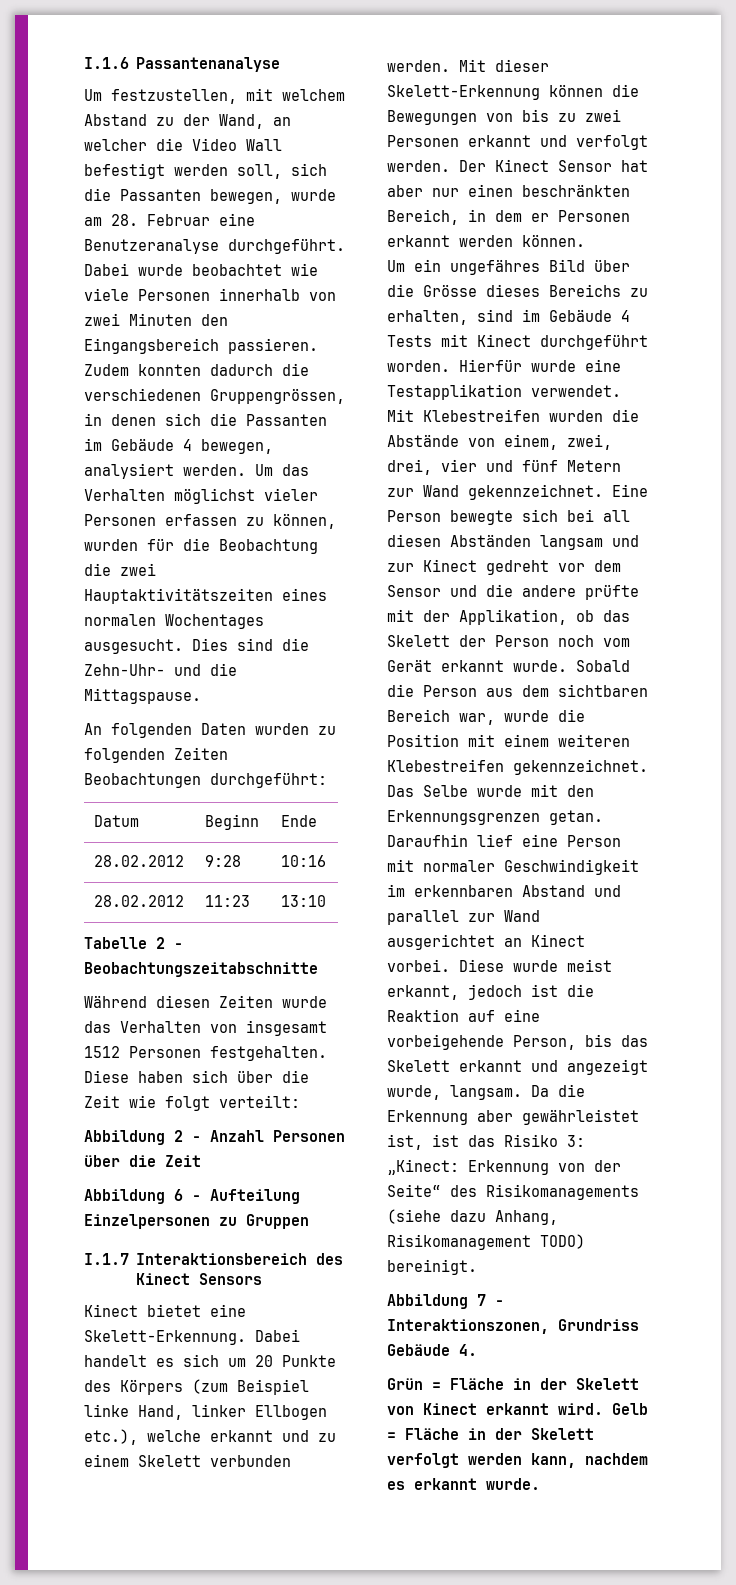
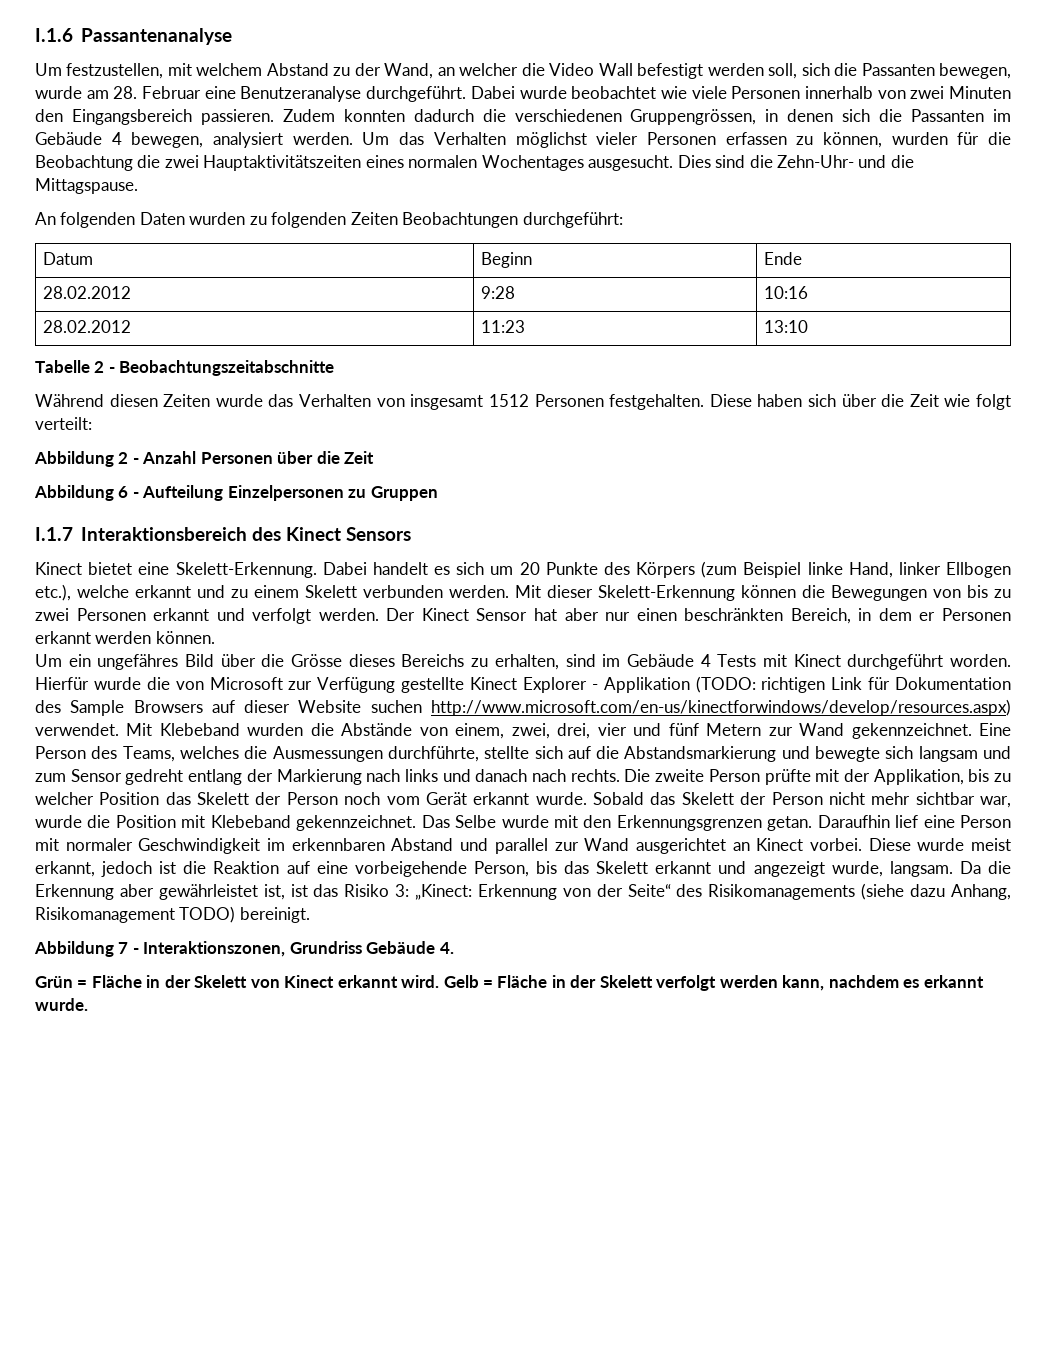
- Hierfür wurde eine Testapplikation verwendet.
+ Hierfür wurde die von Microsoft zur Verfügung gestellte Kinect Explorer - Applikation (TODO: richtigen Link für Dokumentation des Sample Browsers auf dieser Website suchen http://www.microsoft.com/en-us/kinectforwindows/develop/resources.aspx) verwendet.
- Mit Klebestreifen wurden die Abstände von einem, zwei, drei, vier und fünf Metern zur Wand gekennzeichnet.
+ Mit Klebeband wurden die Abstände von einem, zwei, drei, vier und fünf Metern zur Wand gekennzeichnet.
- Eine Person bewegte sich bei all diesen Abständen langsam und zur Kinect gedreht vor dem Sensor und die andere prüfte mit der Applikation, ob das Skelett der Person noch vom Gerät erkannt wurde.
+ Eine Person des Teams, welches die Ausmessungen durchführte, stellte sich auf die Abstandsmarkierung und bewegte sich langsam und zum Sensor gedreht entlang der Markierung nach links und danach nach rechts. Die zweite Person prüfte mit der Applikation, bis zu welcher Position das Skelett der Person noch vom Gerät erkannt wurde.
- Sobald die Person aus dem sichtbaren Bereich war, wurde die Position mit einem weiteren Klebestreifen gekennzeichnet.
+ Sobald das Skelett der Person nicht mehr sichtbar war, wurde die Position mit Klebeband gekennzeichnet.

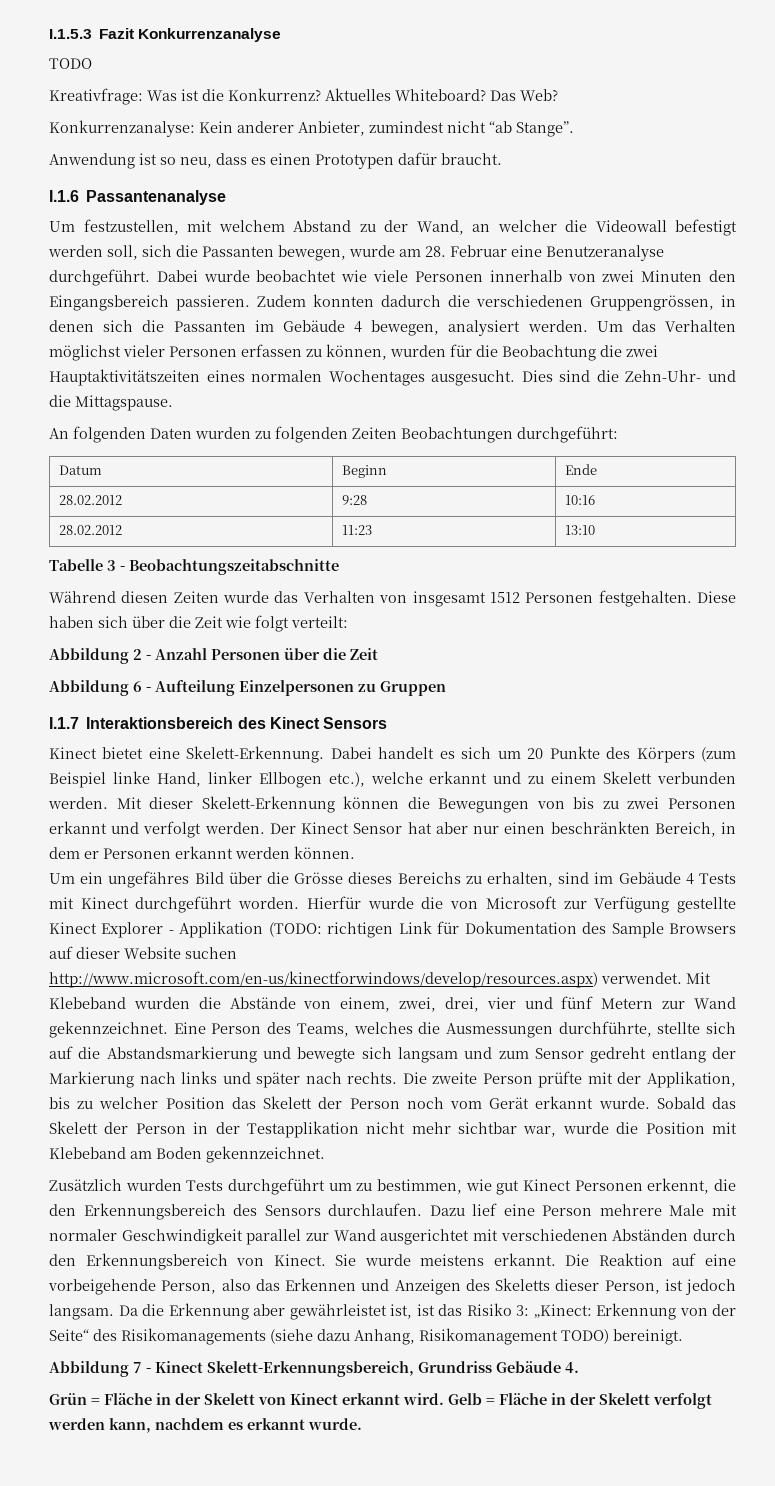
+ I.1.5.3 Fazit Konkurrenzanalyse
+ TODO
+ Kreativfrage: Was ist die Konkurrenz? Aktuelles Whiteboard? Das Web?
+ Konkurrenzanalyse: Kein anderer Anbieter, zumindest nicht “ab Stange”.
+ Anwendung ist so neu, dass es einen Prototypen dafür braucht.
- Um festzustellen, mit welchem Abstand zu der Wand, an welcher die Video Wall befestigt werden soll, sich die Passanten bewegen, wurde am 28. Februar eine Benutzeranalyse durchgeführt.
+ Um festzustellen, mit welchem Abstand zu der Wand, an welcher die Videowall befestigt werden soll, sich die Passanten bewegen, wurde am 28. Februar eine Benutzeranalyse durchgeführt.
- Tabelle 2 - Beobachtungszeitabschnitte
+ Tabelle 3 - Beobachtungszeitabschnitte
- Eine Person des Teams, welches die Ausmessungen durchführte, stellte sich auf die Abstandsmarkierung und bewegte sich langsam und zum Sensor gedreht entlang der Markierung nach links und danach nach rechts.
+ Eine Person des Teams, welches die Ausmessungen durchführte, stellte sich auf die Abstandsmarkierung und bewegte sich langsam und zum Sensor gedreht entlang der Markierung nach links und später nach rechts.
- Sobald das Skelett der Person nicht mehr sichtbar war, wurde die Position mit Klebeband gekennzeichnet. Das Selbe wurde mit den Erkennungsgrenzen getan. Daraufhin lief eine Person mit normaler Geschwindigkeit im erkennbaren Abstand und parallel zur Wand ausgerichtet an Kinect vorbei. Diese wurde meist erkannt, jedoch ist die Reaktion auf eine vorbeigehende Person, bis das Skelett erkannt und angezeigt wurde, langsam.
+ Sobald das Skelett der Person in der Testapplikation nicht mehr sichtbar war, wurde die Position mit Klebeband am Boden gekennzeichnet.
+ Zusätzlich wurden Tests durchgeführt um zu bestimmen, wie gut Kinect Personen erkennt, die den Erkennungsbereich des Sensors durchlaufen. Dazu lief eine Person mehrere Male mit normaler Geschwindigkeit parallel zur Wand ausgerichtet mit verschiedenen Abständen durch den Erkennungsbereich von Kinect. Sie wurde meistens erkannt. Die Reaktion auf eine vorbeigehende Person, also das Erkennen und Anzeigen des Skeletts dieser Person, ist jedoch langsam.
- Abbildung 7 - Interaktionszonen, Grundriss Gebäude 4.
+ Abbildung 7 - Kinect Skelett-Erkennungsbereich, Grundriss Gebäude 4.

